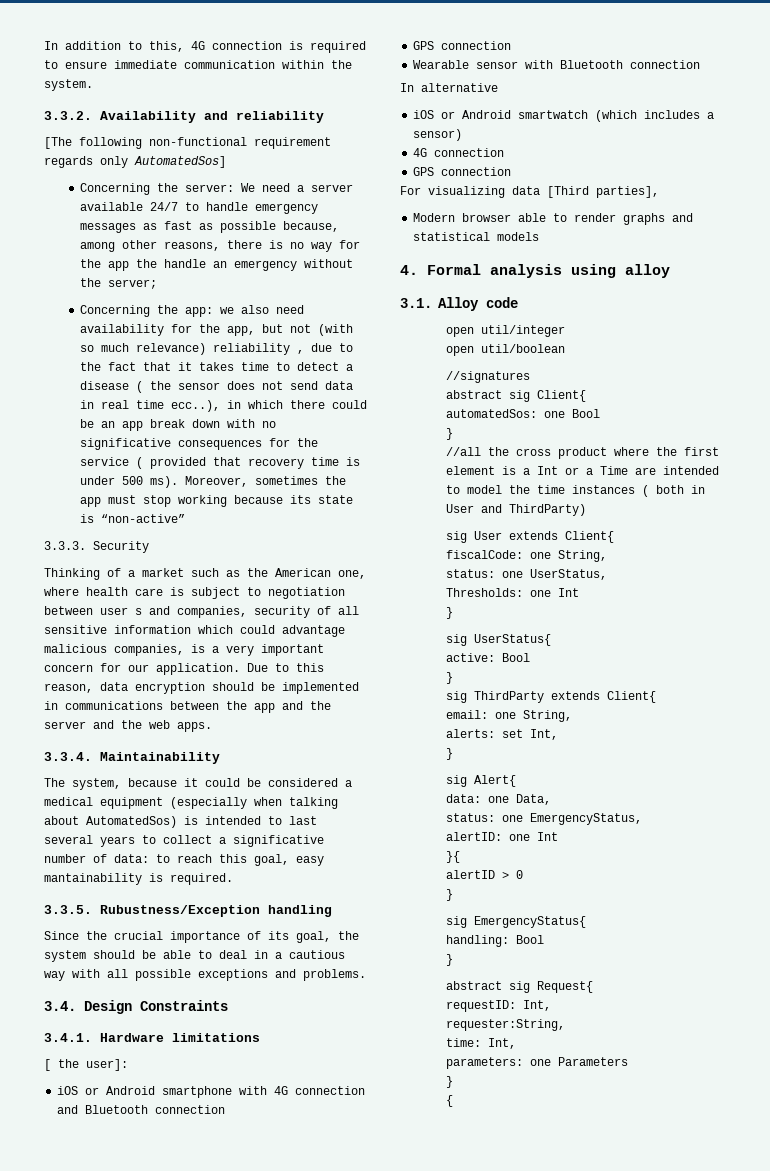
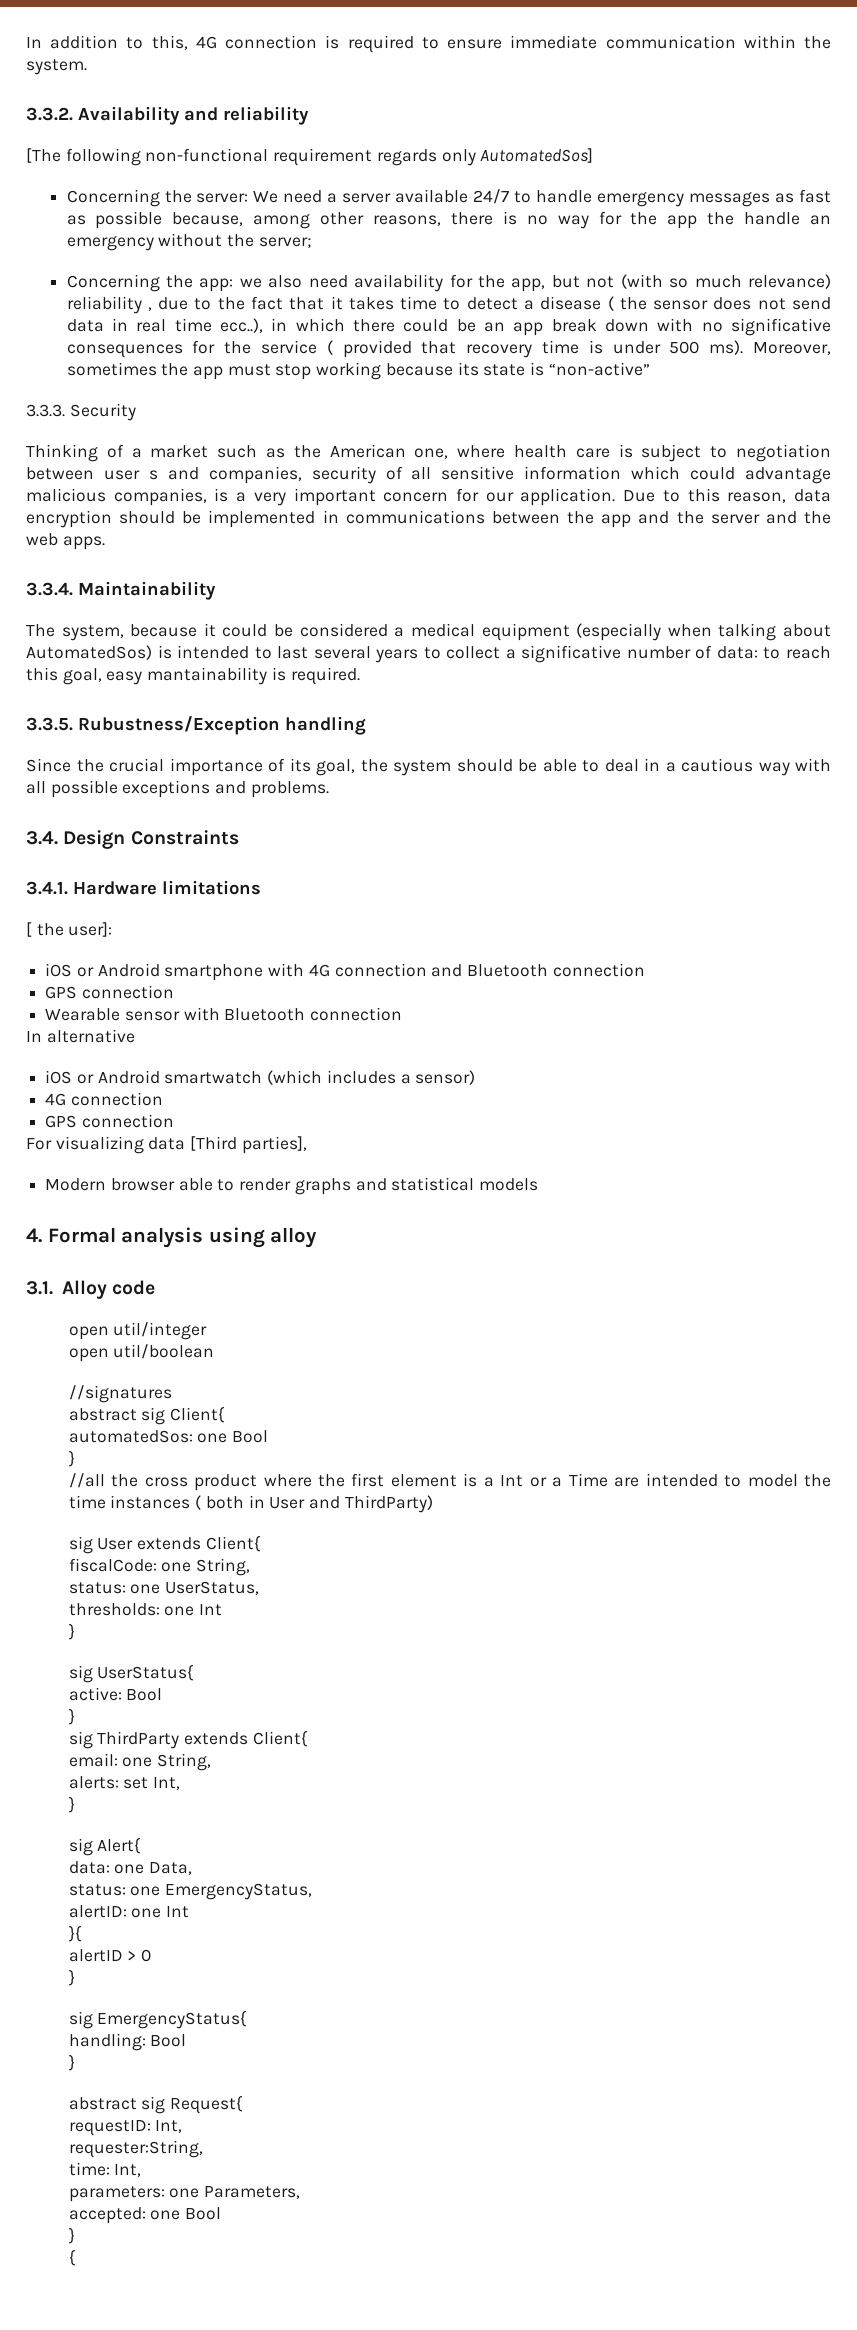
- Thresholds: one Int
+ thresholds: one Int
- parameters: one Parameters
+ parameters: one Parameters,
+ accepted: one Bool

